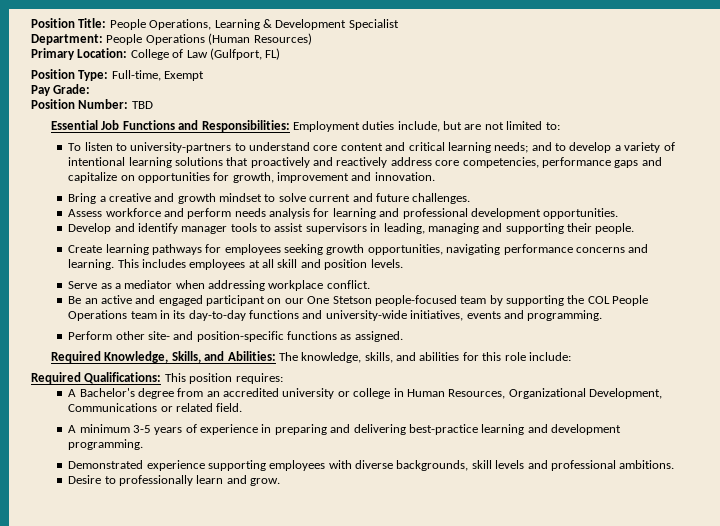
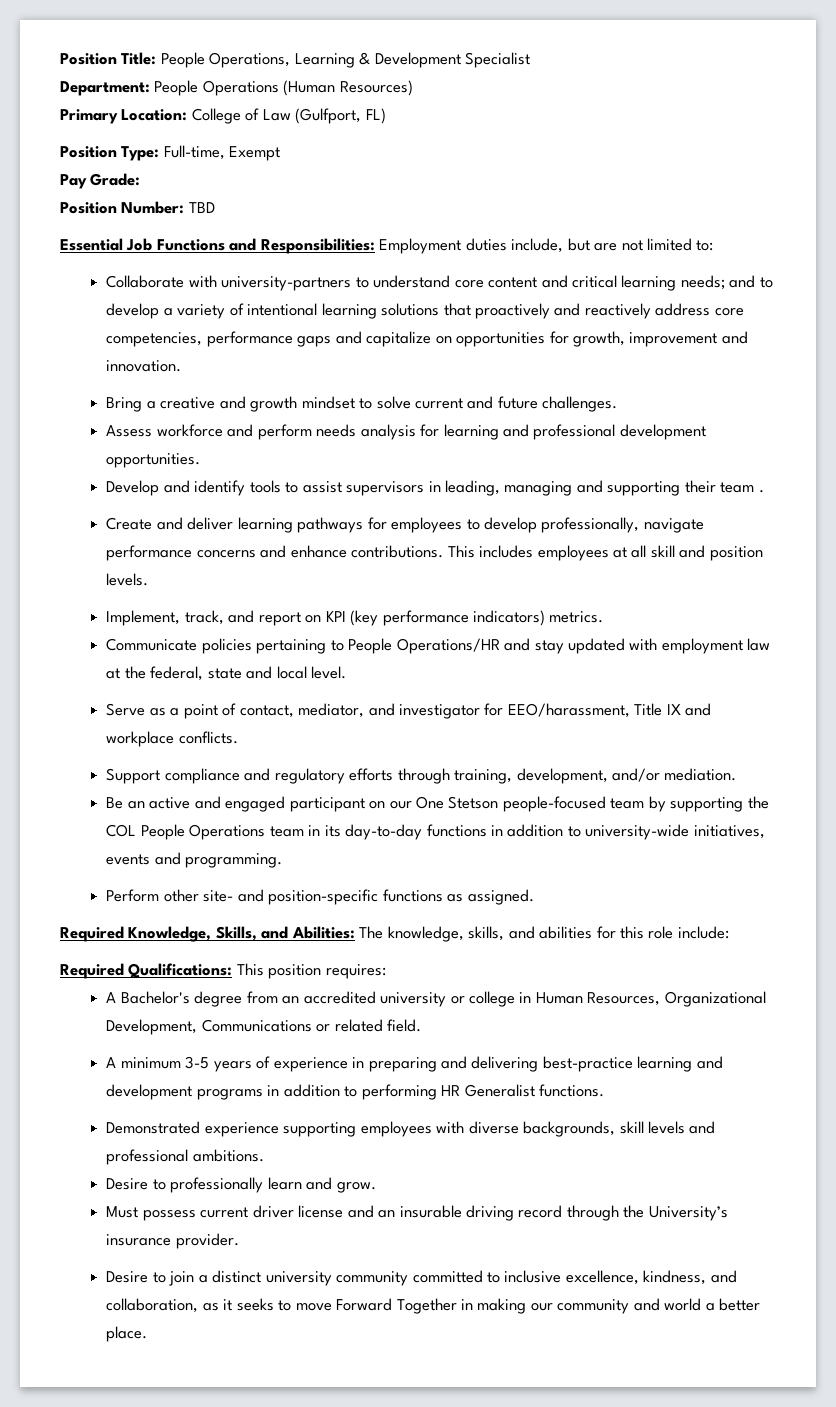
- To listen to university-partners to understand core content and critical learning needs; and to develop a variety of intentional learning solutions that proactively and reactively address core competencies, performance gaps and capitalize on opportunities for growth, improvement and innovation.
+ Collaborate with university-partners to understand core content and critical learning needs; and to develop a variety of intentional learning solutions that proactively and reactively address core competencies, performance gaps and capitalize on opportunities for growth, improvement and innovation.
- Develop and identify manager tools to assist supervisors in leading, managing and supporting their people.
+ Develop and identify tools to assist supervisors in leading, managing and supporting their team .
- Create learning pathways for employees seeking growth opportunities, navigating performance concerns and learning.
+ Create and deliver learning pathways for employees to develop professionally, navigate performance concerns and enhance contributions.
- Serve as a mediator when addressing workplace conflict.
+ Implement, track, and report on KPI (key performance indicators) metrics.
+ Communicate policies pertaining to People Operations/HR and stay updated with employment law at the federal, state and local level.
+ Serve as a point of contact, mediator, and investigator for EEO/harassment, Title IX and workplace conflicts.
+ Support compliance and regulatory efforts through training, development, and/or mediation.
- Be an active and engaged participant on our One Stetson people-focused team by supporting the COL People Operations team in its day-to-day functions and university-wide initiatives, events and programming.
+ Be an active and engaged participant on our One Stetson people-focused team by supporting the COL People Operations team in its day-to-day functions in addition to university-wide initiatives, events and programming.
- A minimum 3-5 years of experience in preparing and delivering best-practice learning and development programming.
+ A minimum 3-5 years of experience in preparing and delivering best-practice learning and development programs in addition to performing HR Generalist functions.
+ Must possess current driver license and an insurable driving record through the University’s insurance provider.
+ Desire to join a distinct university community committed to inclusive excellence, kindness, and collaboration, as it seeks to move Forward Together in making our community and world a better place.

